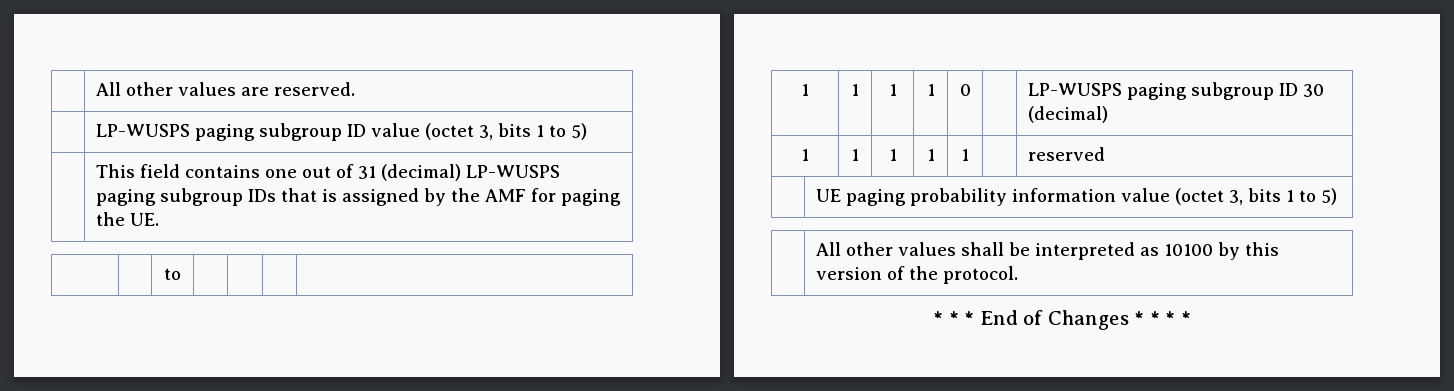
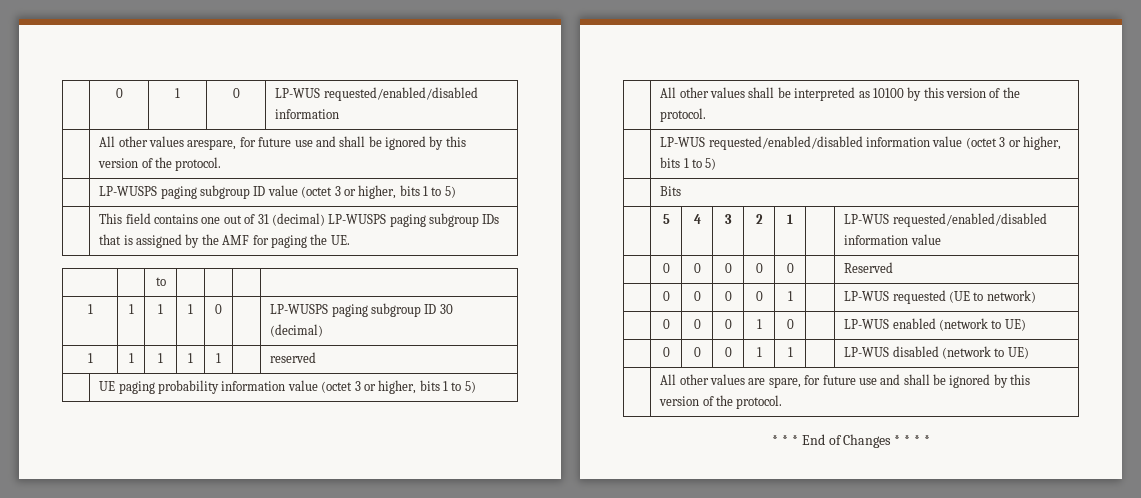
- | All other values are reserved.
+ | 0 | 1 | 0 | LP-WUS requested/enabled/disabled information
+ | All other values arespare, for future use and shall be ignored by this version of the protocol.
- | LP-WUSPS paging subgroup ID value (octet 3, bits 1 to 5)
+ | LP-WUSPS paging subgroup ID value (octet 3 or higher, bits 1 to 5)
- | UE paging probability information value (octet 3, bits 1 to 5)
+ | UE paging probability information value (octet 3 or higher, bits 1 to 5)
+ | LP-WUS requested/enabled/disabled information value (octet 3 or higher, bits 1 to 5)
+ | Bits
+ | 5 | 4 | 3 | 2 | 1 | | LP-WUS requested/enabled/disabled information value
+ | 0 | 0 | 0 | 0 | 0 | | Reserved
+ | 0 | 0 | 0 | 0 | 1 | | LP-WUS requested (UE to network)
+ | 0 | 0 | 0 | 1 | 0 | | LP-WUS enabled (network to UE)
+ | 0 | 0 | 0 | 1 | 1 | | LP-WUS disabled (network to UE)
+ | All other values are spare, for future use and shall be ignored by this version of the protocol.

